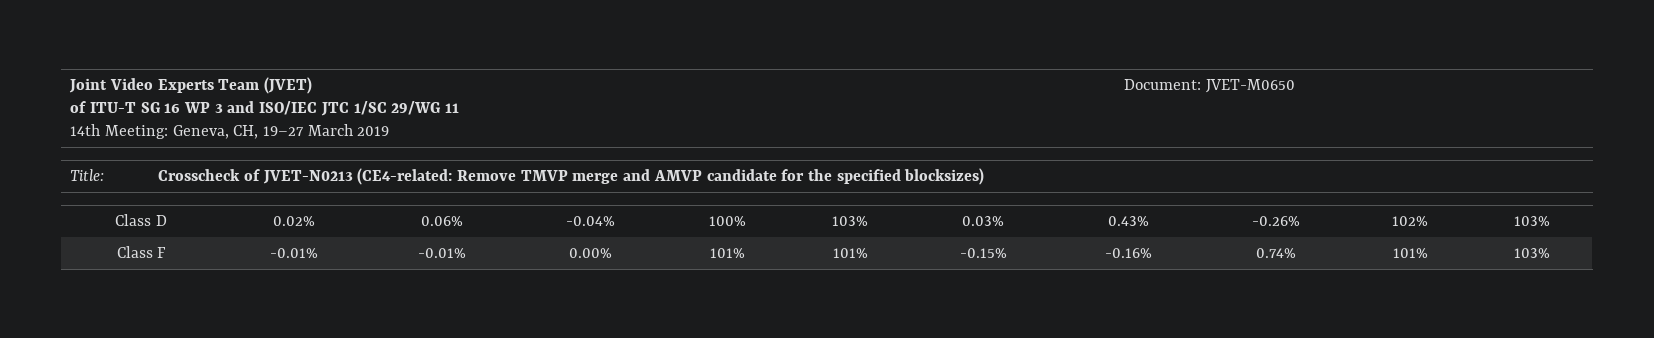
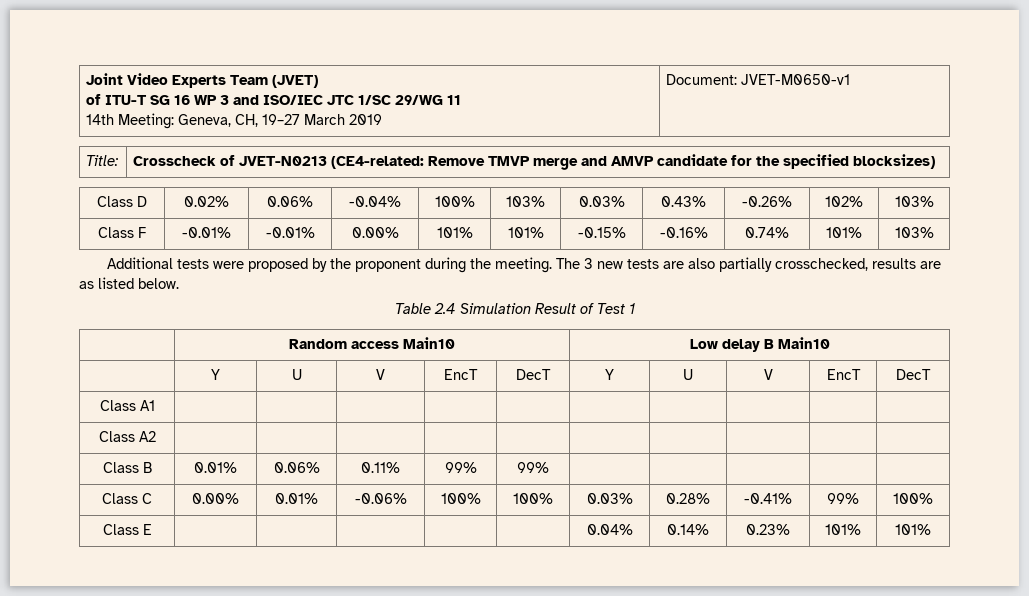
  Joint Video Experts Team (JVET)
  of ITU-T SG 16 WP 3 and ISO/IEC JTC 1/SC 29/WG 11
- 14th Meeting: Geneva, CH, 19–27 March 2019 | Document: JVET-M0650
+ 14th Meeting: Geneva, CH, 19–27 March 2019 | Document: JVET-M0650-v1
+ Additional tests were proposed by the proponent during the meeting. The 3 new tests are also partially crosschecked, results are as listed below.
+ Table 2.4 Simulation Result of Test 1
+ | Random access Main10 | Low delay B Main10
+ | Y | U | V | EncT | DecT | Y | U | V | EncT | DecT
+ Class A1 | | | | | | | | | |
+ Class A2 | | | | | | | | | |
+ Class B | 0.01% | 0.06% | 0.11% | 99% | 99% | | | | |
+ Class C | 0.00% | 0.01% | -0.06% | 100% | 100% | 0.03% | 0.28% | -0.41% | 99% | 100%
+ Class E | | | | | | 0.04% | 0.14% | 0.23% | 101% | 101%

